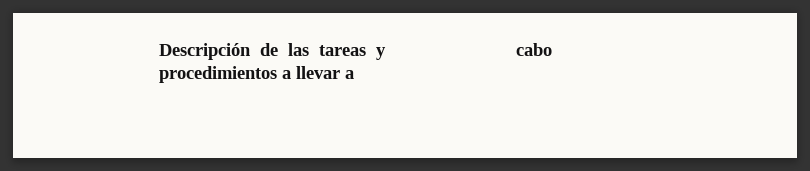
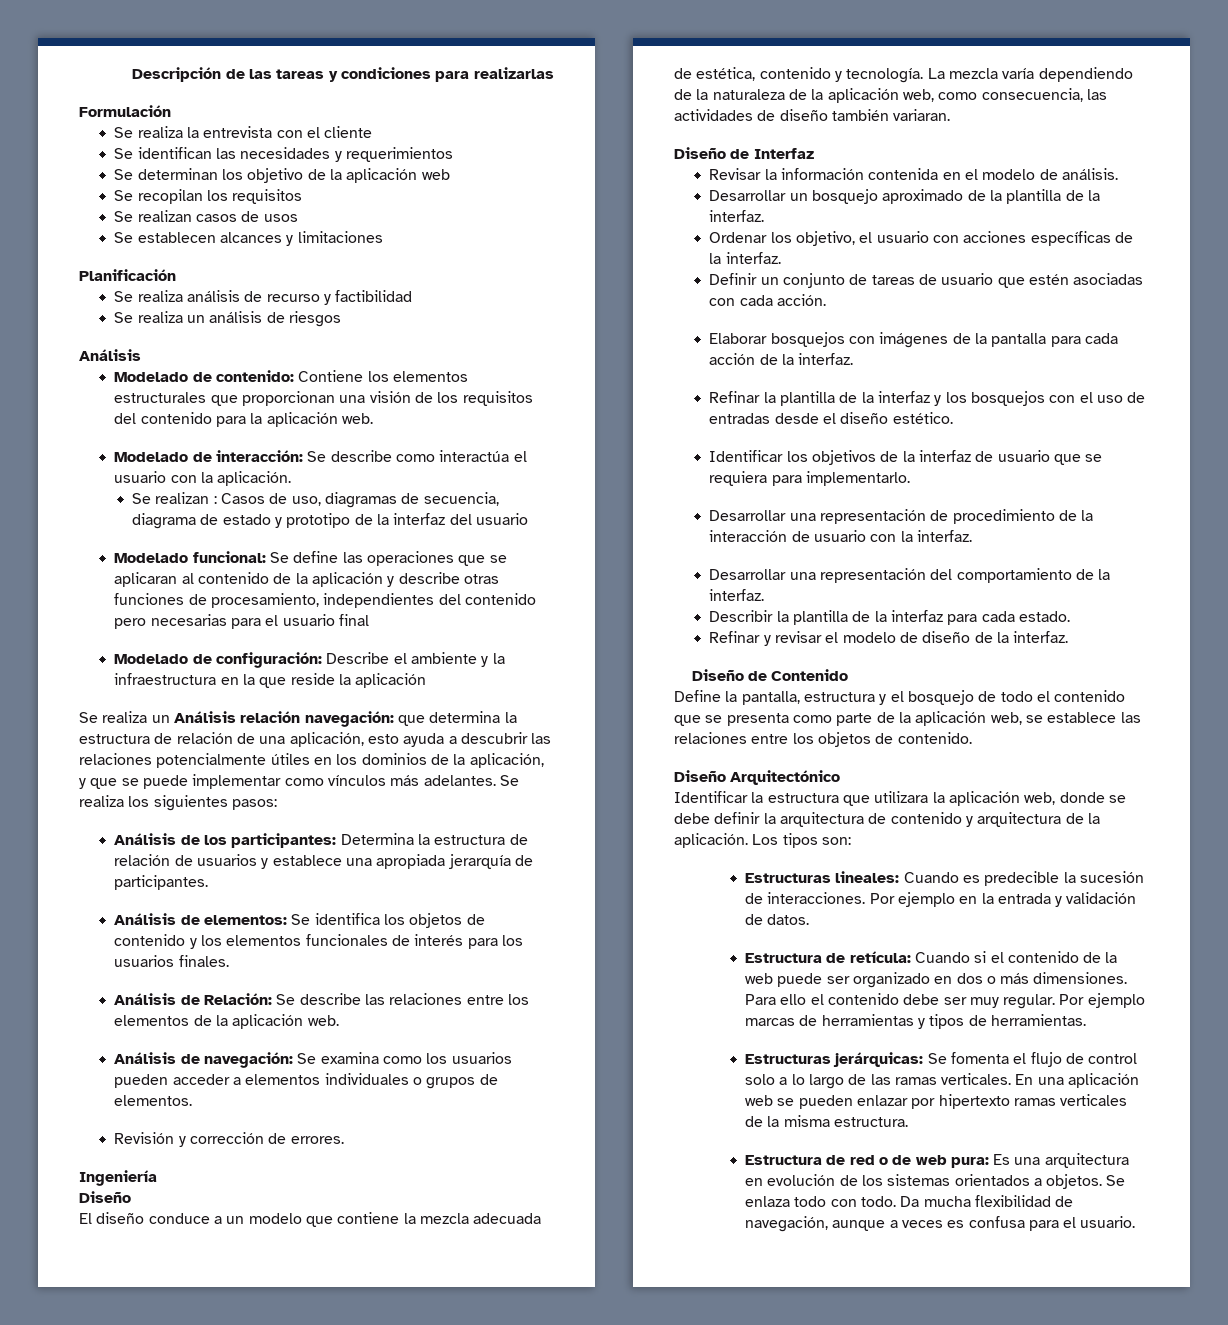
- Descripción de las tareas y procedimientos a llevar a cabo
+ Descripción de las tareas y condiciones para realizarlas
+ Formulación
+ Se realiza la entrevista con el cliente
+ Se identifican las necesidades y requerimientos
+ Se determinan los objetivo de la aplicación web
+ Se recopilan los requisitos
+ Se realizan casos de usos
+ Se establecen alcances y limitaciones
+ Planificación
+ Se realiza análisis de recurso y factibilidad
+ Se realiza un análisis de riesgos
+ Análisis
+ Modelado de contenido: Contiene los elementos estructurales que proporcionan una visión de los requisitos del contenido para la aplicación web.
+ Modelado de interacción: Se describe como interactúa el usuario con la aplicación.
+ Se realizan : Casos de uso, diagramas de secuencia, diagrama de estado y prototipo de la interfaz del usuario
+ Modelado funcional: Se define las operaciones que se aplicaran al contenido de la aplicación y describe otras funciones de procesamiento, independientes del contenido pero necesarias para el usuario final
+ Modelado de configuración: Describe el ambiente y la infraestructura en la que reside la aplicación
+ Se realiza un Análisis relación navegación: que determina la estructura de relación de una aplicación, esto ayuda a descubrir las relaciones potencialmente útiles en los dominios de la aplicación, y que se puede implementar como vínculos más adelantes. Se realiza los siguientes pasos:
+ Análisis de los participantes: Determina la estructura de relación de usuarios y establece una apropiada jerarquía de participantes.
+ Análisis de elementos: Se identifica los objetos de contenido y los elementos funcionales de interés para los usuarios finales.
+ Análisis de Relación: Se describe las relaciones entre los elementos de la aplicación web.
+ Análisis de navegación: Se examina como los usuarios pueden acceder a elementos individuales o grupos de elementos.
+ Revisión y corrección de errores.
+ Ingeniería
+ Diseño
+ El diseño conduce a un modelo que contiene la mezcla adecuada de estética, contenido y tecnología. La mezcla varía dependiendo de la naturaleza de la aplicación web, como consecuencia, las actividades de diseño también variaran.
+ Diseño de Interfaz
+ Revisar la información contenida en el modelo de análisis.
+ Desarrollar un bosquejo aproximado de la plantilla de la interfaz.
+ Ordenar los objetivo, el usuario con acciones específicas de la interfaz.
+ Definir un conjunto de tareas de usuario que estén asociadas con cada acción.
+ Elaborar bosquejos con imágenes de la pantalla para cada acción de la interfaz.
+ Refinar la plantilla de la interfaz y los bosquejos con el uso de entradas desde el diseño estético.
+ Identificar los objetivos de la interfaz de usuario que se requiera para implementarlo.
+ Desarrollar una representación de procedimiento de la interacción de usuario con la interfaz.
+ Desarrollar una representación del comportamiento de la interfaz.
+ Describir la plantilla de la interfaz para cada estado.
+ Refinar y revisar el modelo de diseño de la interfaz.
+ Diseño de Contenido
+ Define la pantalla, estructura y el bosquejo de todo el contenido que se presenta como parte de la aplicación web, se establece las relaciones entre los objetos de contenido.
+ Diseño Arquitectónico
+ Identificar la estructura que utilizara la aplicación web, donde se debe definir la arquitectura de contenido y arquitectura de la aplicación. Los tipos son:
+ Estructuras lineales: Cuando es predecible la sucesión de interacciones. Por ejemplo en la entrada y validación de datos.
+ Estructura de retícula: Cuando si el contenido de la web puede ser organizado en dos o más dimensiones. Para ello el contenido debe ser muy regular. Por ejemplo marcas de herramientas y tipos de herramientas.
+ Estructuras jerárquicas: Se fomenta el flujo de control solo a lo largo de las ramas verticales. En una aplicación web se pueden enlazar por hipertexto ramas verticales de la misma estructura.
+ Estructura de red o de web pura: Es una arquitectura en evolución de los sistemas orientados a objetos. Se enlaza todo con todo. Da mucha flexibilidad de navegación, aunque a veces es confusa para el usuario.

